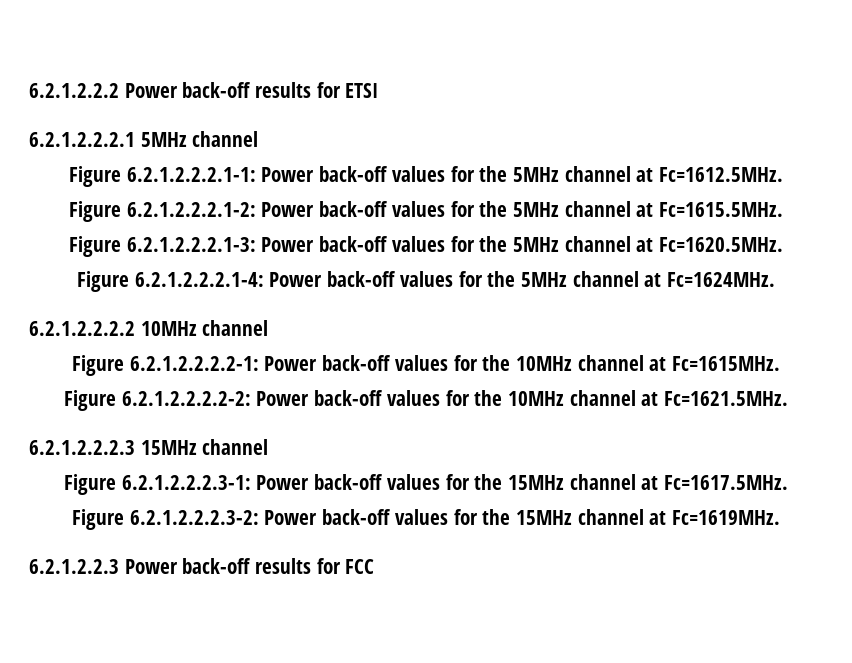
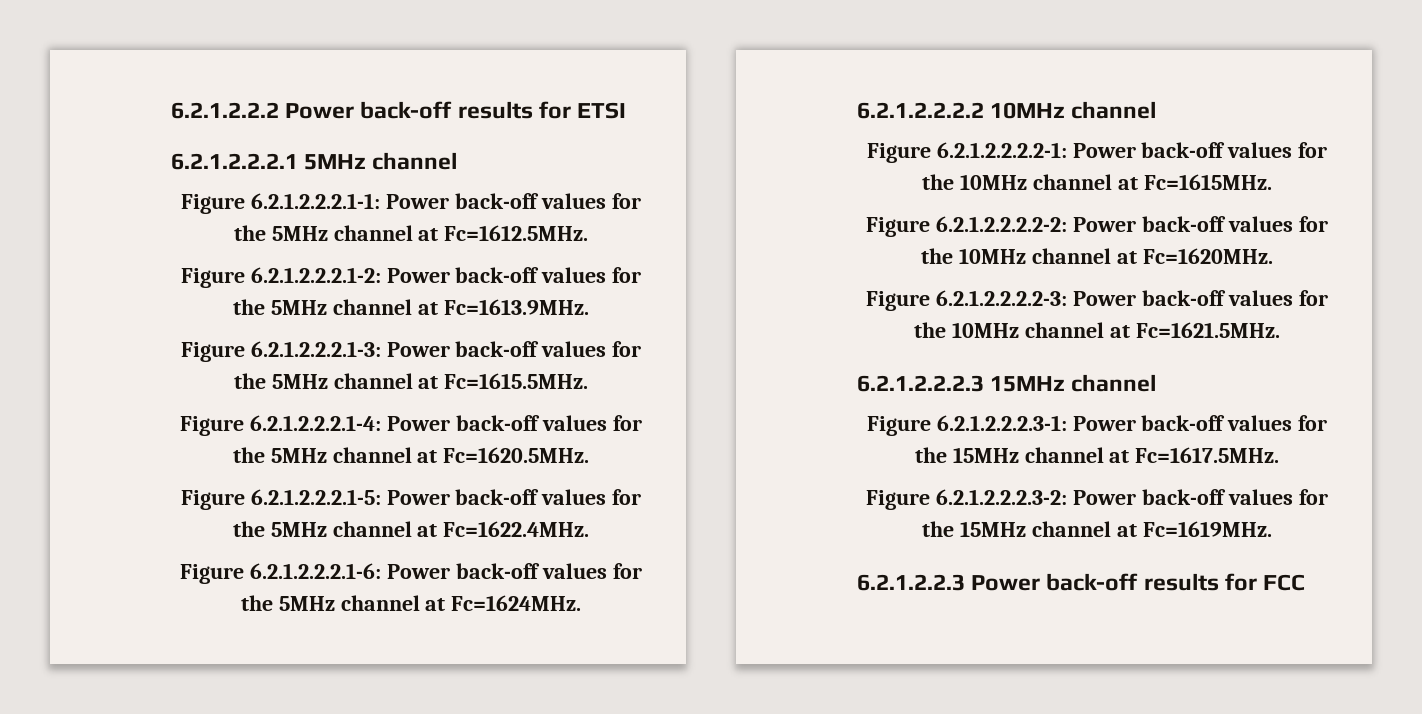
- Figure 6.2.1.2.2.2.1-2: Power back-off values for the 5MHz channel at Fc=1615.5MHz.
+ Figure 6.2.1.2.2.2.1-2: Power back-off values for the 5MHz channel at Fc=1613.9MHz.
- Figure 6.2.1.2.2.2.1-3: Power back-off values for the 5MHz channel at Fc=1620.5MHz.
- Figure 6.2.1.2.2.2.1-4: Power back-off values for the 5MHz channel at Fc=1624MHz.
+ Figure 6.2.1.2.2.2.1-3: Power back-off values for the 5MHz channel at Fc=1615.5MHz.
+ Figure 6.2.1.2.2.2.1-4: Power back-off values for the 5MHz channel at Fc=1620.5MHz.
+ Figure 6.2.1.2.2.2.1-5: Power back-off values for the 5MHz channel at Fc=1622.4MHz.
+ Figure 6.2.1.2.2.2.1-6: Power back-off values for the 5MHz channel at Fc=1624MHz.
- Figure 6.2.1.2.2.2.2-2: Power back-off values for the 10MHz channel at Fc=1621.5MHz.
+ Figure 6.2.1.2.2.2.2-2: Power back-off values for the 10MHz channel at Fc=1620MHz.
+ Figure 6.2.1.2.2.2.2-3: Power back-off values for the 10MHz channel at Fc=1621.5MHz.

